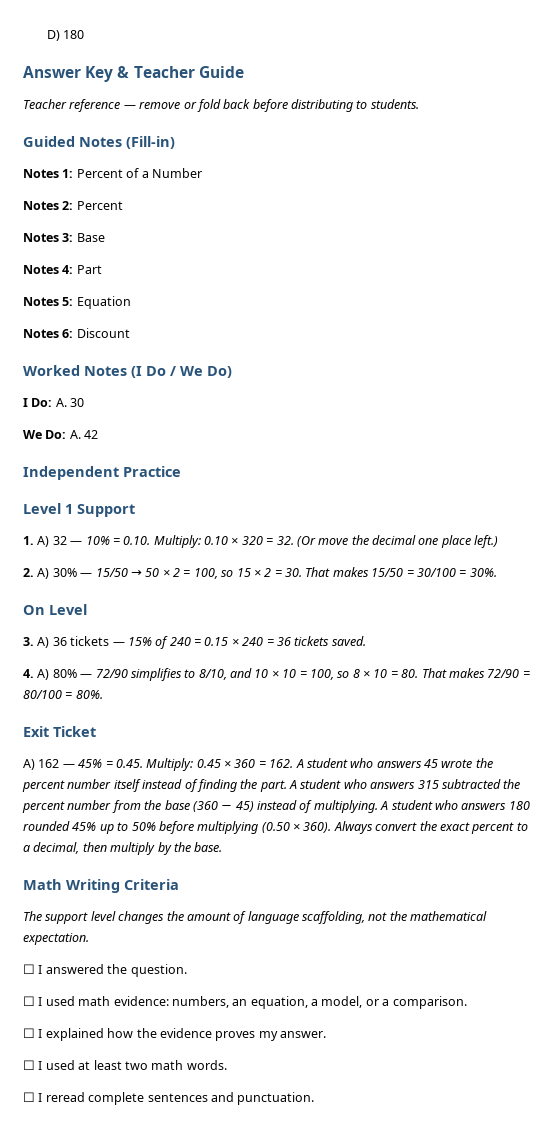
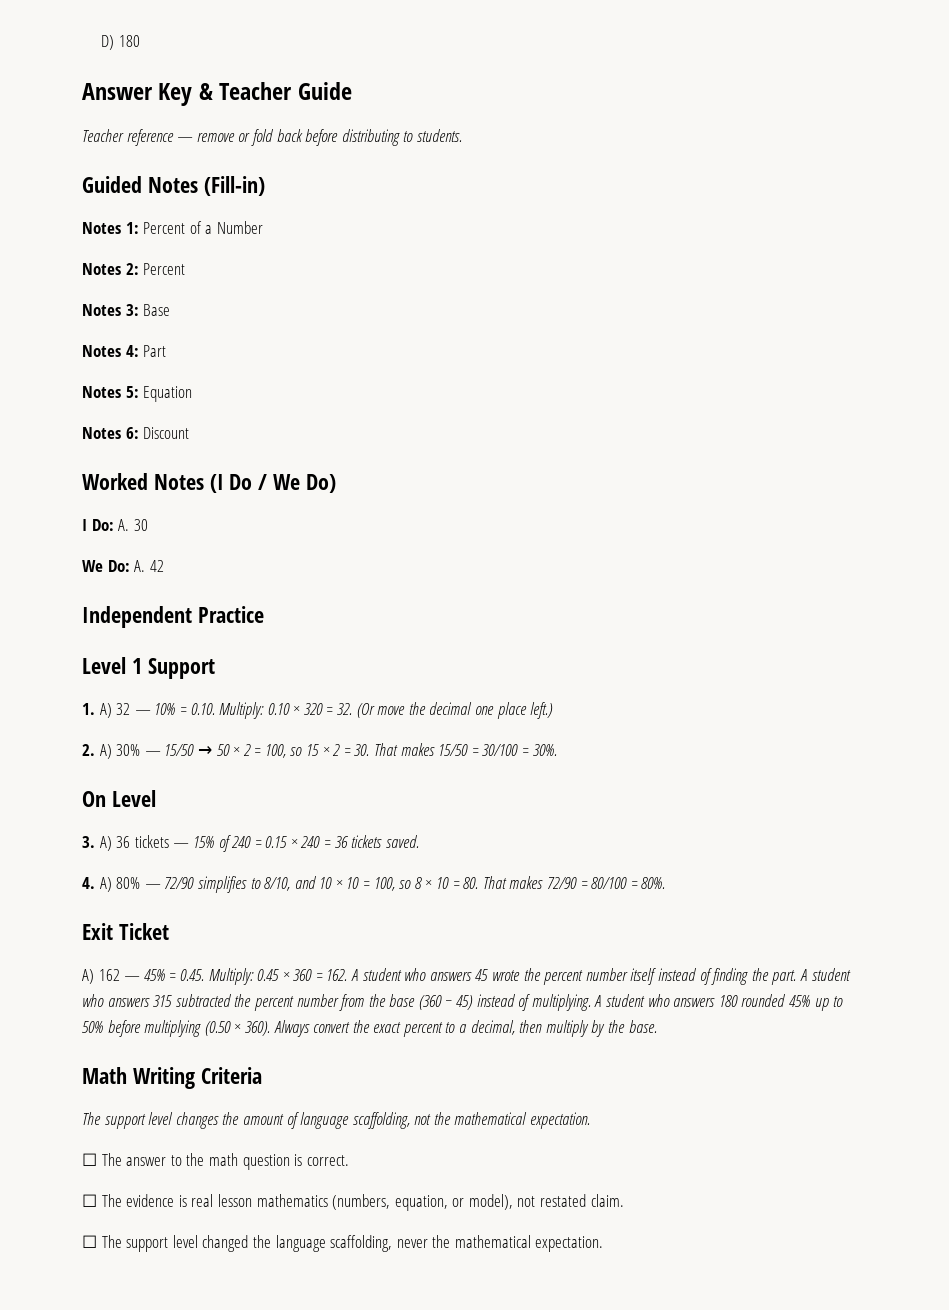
- ☐ I answered the question.
- ☐ I used math evidence: numbers, an equation, a model, or a comparison.
- ☐ I explained how the evidence proves my answer.
- ☐ I used at least two math words.
- ☐ I reread complete sentences and punctuation.
+ ☐ The answer to the math question is correct.
+ ☐ The evidence is real lesson mathematics (numbers, equation, or model), not restated claim.
+ ☐ The support level changed the language scaffolding, never the mathematical expectation.

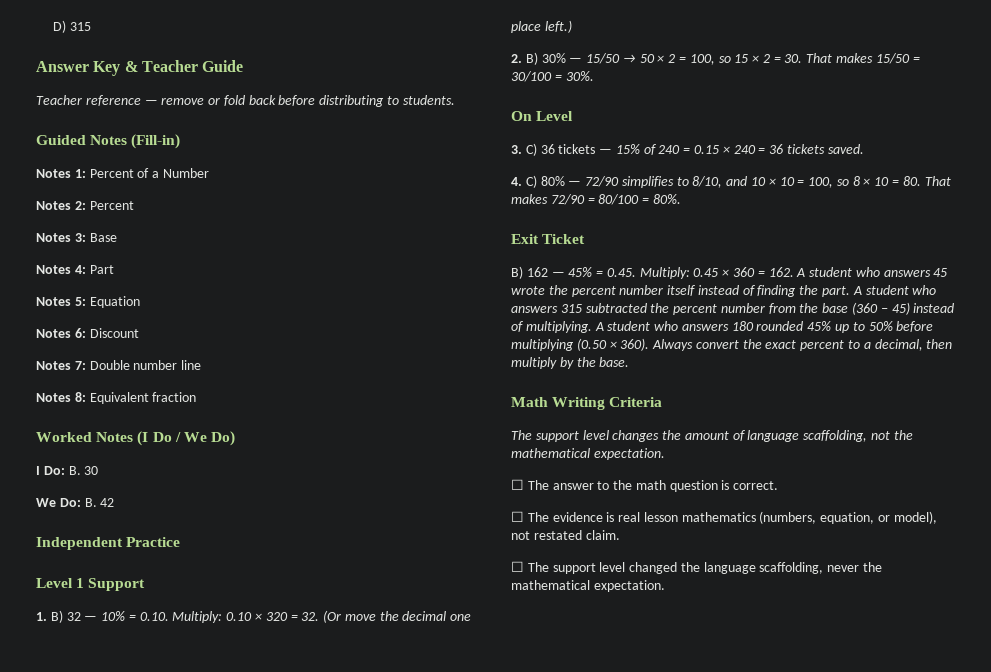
- D) 180
+ D) 315
+ Notes 7: Double number line
+ Notes 8: Equivalent fraction
- I Do: A. 30
+ I Do: B. 30
- We Do: A. 42
+ We Do: B. 42
- 1. A) 32 — 10% = 0.10. Multiply: 0.10 × 320 = 32. (Or move the decimal one place left.)
+ 1. B) 32 — 10% = 0.10. Multiply: 0.10 × 320 = 32. (Or move the decimal one place left.)
- 2. A) 30% — 15/50 → 50 × 2 = 100, so 15 × 2 = 30. That makes 15/50 = 30/100 = 30%.
+ 2. B) 30% — 15/50 → 50 × 2 = 100, so 15 × 2 = 30. That makes 15/50 = 30/100 = 30%.
- 3. A) 36 tickets — 15% of 240 = 0.15 × 240 = 36 tickets saved.
+ 3. C) 36 tickets — 15% of 240 = 0.15 × 240 = 36 tickets saved.
- 4. A) 80% — 72/90 simplifies to 8/10, and 10 × 10 = 100, so 8 × 10 = 80. That makes 72/90 = 80/100 = 80%.
+ 4. C) 80% — 72/90 simplifies to 8/10, and 10 × 10 = 100, so 8 × 10 = 80. That makes 72/90 = 80/100 = 80%.
- A) 162 — 45% = 0.45. Multiply: 0.45 × 360 = 162. A student who answers 45 wrote the percent number itself instead of finding the part.
+ B) 162 — 45% = 0.45. Multiply: 0.45 × 360 = 162. A student who answers 45 wrote the percent number itself instead of finding the part.

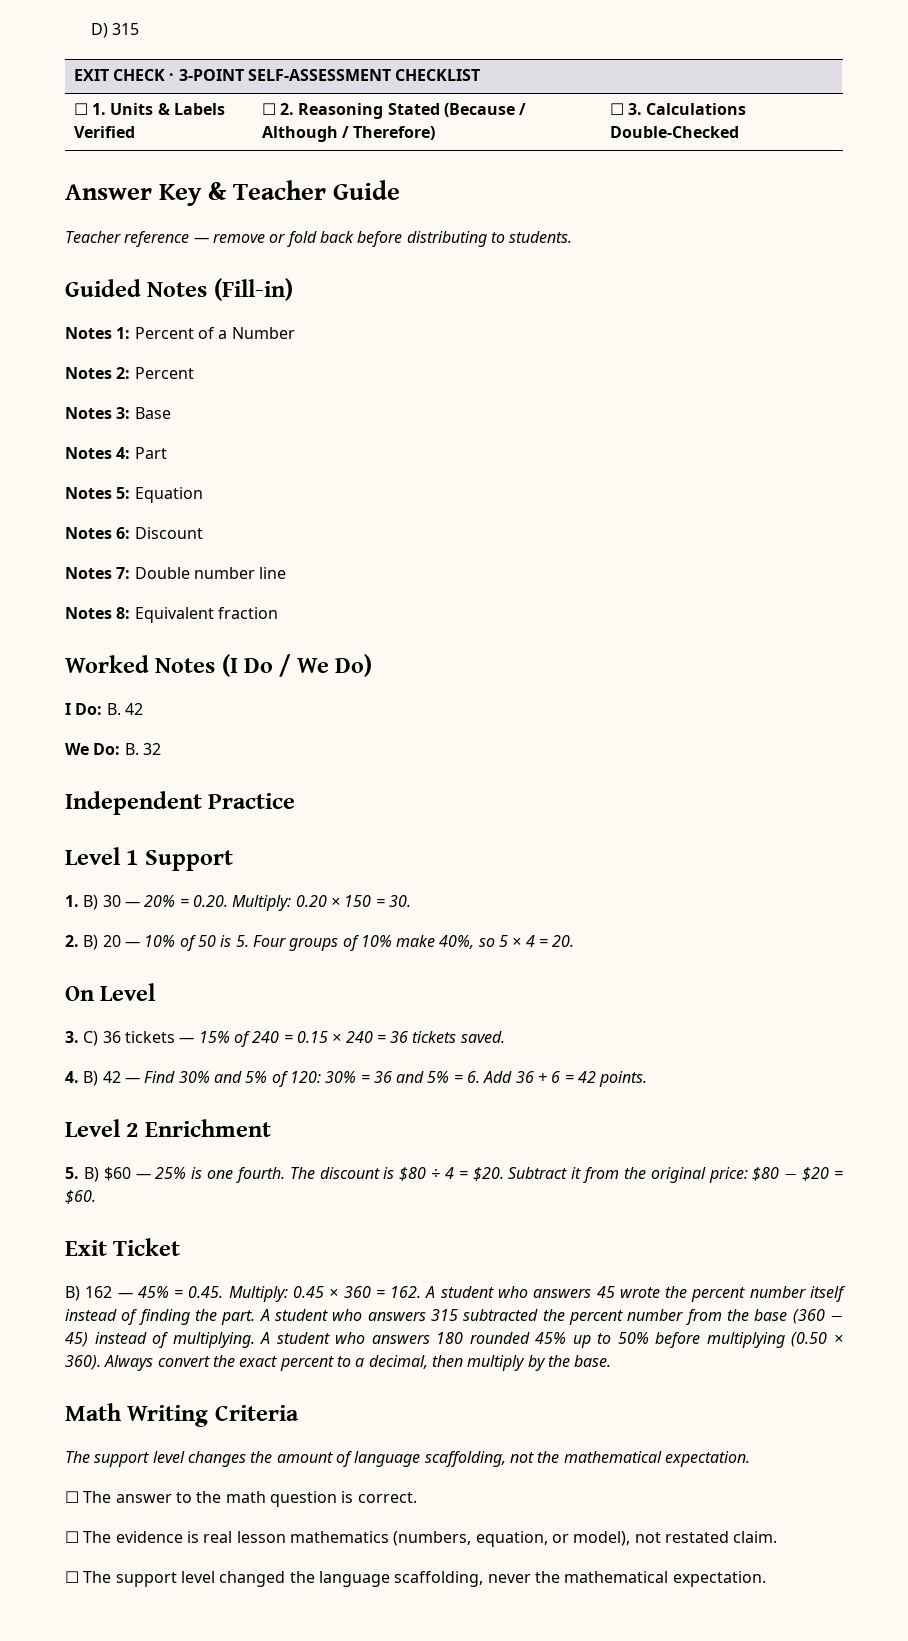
+ EXIT CHECK · 3-POINT SELF-ASSESSMENT CHECKLIST
+ ☐ 1. Units & Labels Verified | ☐ 2. Reasoning Stated (Because / Although / Therefore) | ☐ 3. Calculations Double-Checked
- I Do: B. 30
+ I Do: B. 42
- We Do: B. 42
+ We Do: B. 32
- 1. B) 32 — 10% = 0.10. Multiply: 0.10 × 320 = 32. (Or move the decimal one place left.)
- 2. B) 30% — 15/50 → 50 × 2 = 100, so 15 × 2 = 30. That makes 15/50 = 30/100 = 30%.
+ 1. B) 30 — 20% = 0.20. Multiply: 0.20 × 150 = 30.
+ 2. B) 20 — 10% of 50 is 5. Four groups of 10% make 40%, so 5 × 4 = 20.
- 4. C) 80% — 72/90 simplifies to 8/10, and 10 × 10 = 100, so 8 × 10 = 80. That makes 72/90 = 80/100 = 80%.
+ 4. B) 42 — Find 30% and 5% of 120: 30% = 36 and 5% = 6. Add 36 + 6 = 42 points.
+ Level 2 Enrichment
+ 5. B) $60 — 25% is one fourth. The discount is $80 ÷ 4 = $20. Subtract it from the original price: $80 − $20 = $60.

